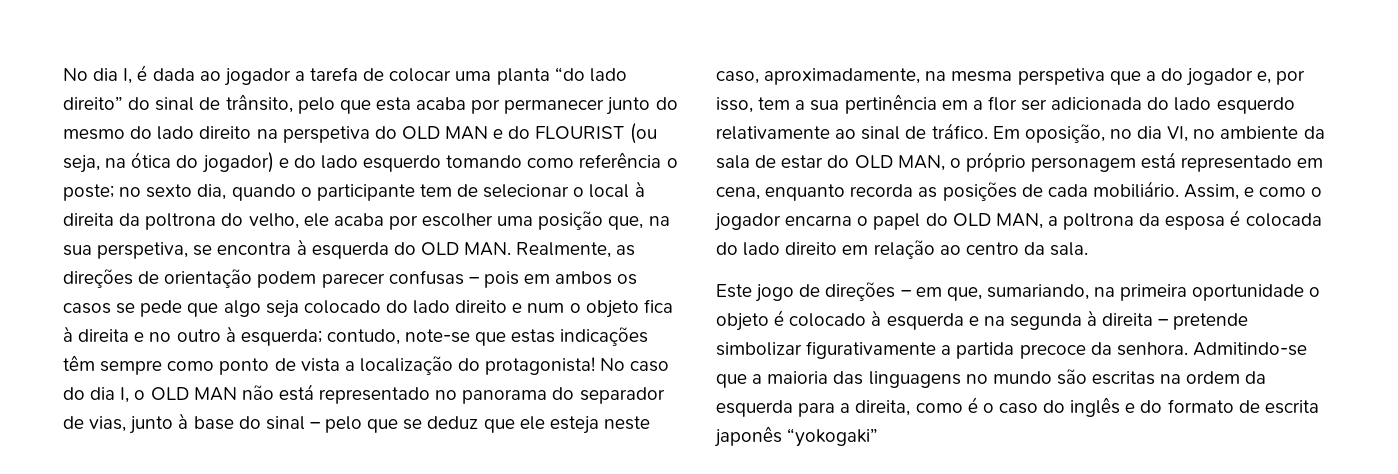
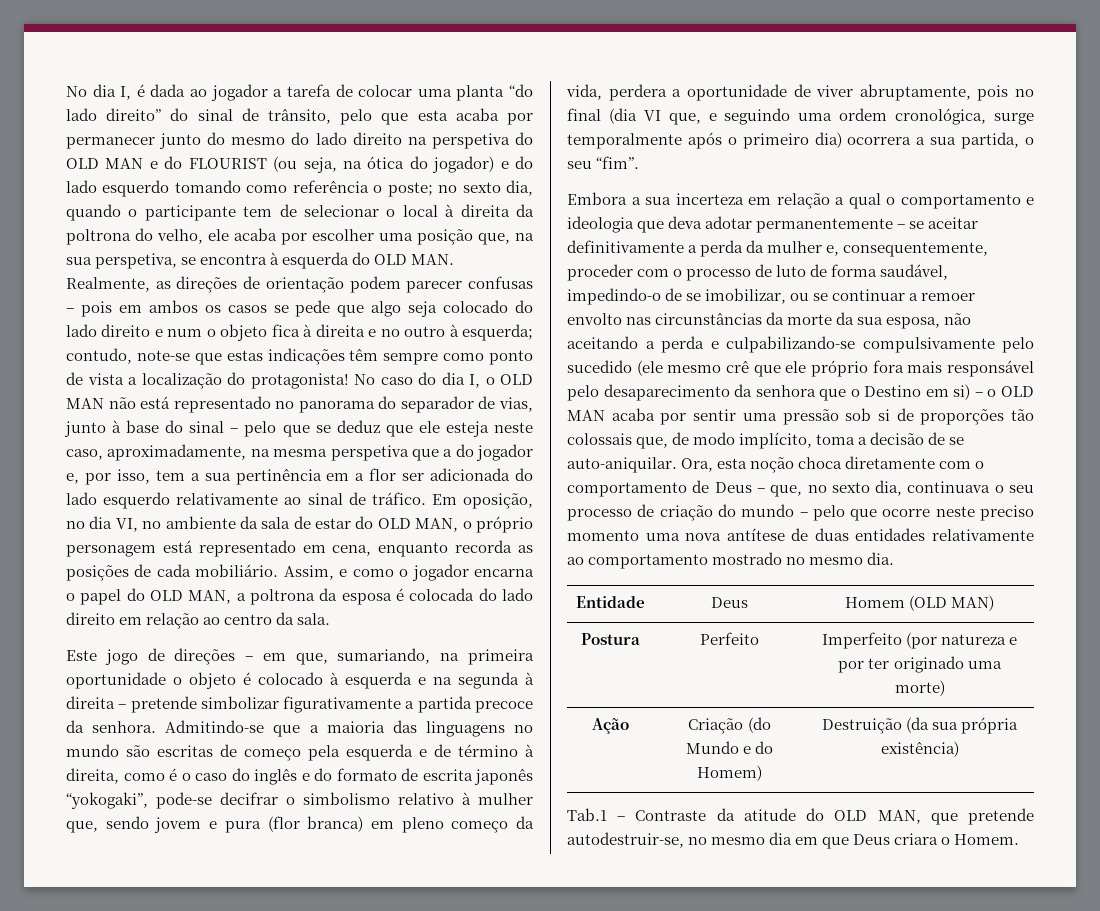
- Admitindo-se que a maioria das linguagens no mundo são escritas na ordem da esquerda para a direita, como é o caso do inglês e do formato de escrita japonês “yokogaki”
+ Admitindo-se que a maioria das linguagens no mundo são escritas de começo pela esquerda e de término à direita, como é o caso do inglês e do formato de escrita japonês “yokogaki”, pode-se decifrar o simbolismo relativo à mulher que, sendo jovem e pura (flor branca) em pleno começo da vida, perdera a oportunidade de viver abruptamente, pois no final (dia VI que, e seguindo uma ordem cronológica, surge temporalmente após o primeiro dia) ocorrera a sua partida, o seu “fim”.
+ Embora a sua incerteza em relação a qual o comportamento e ideologia que deva adotar permanentemente – se aceitar definitivamente a perda da mulher e, consequentemente, proceder com o processo de luto de forma saudável, impedindo-o de se imobilizar, ou se continuar a remoer envolto nas circunstâncias da morte da sua esposa, não aceitando a perda e culpabilizando-se compulsivamente pelo sucedido (ele mesmo crê que ele próprio fora mais responsável pelo desaparecimento da senhora que o Destino em si) – o OLD MAN acaba por sentir uma pressão sob si de proporções tão colossais que, de modo implícito, toma a decisão de se auto-aniquilar. Ora, esta noção choca diretamente com o comportamento de Deus – que, no sexto dia, continuava o seu processo de criação do mundo – pelo que ocorre neste preciso momento uma nova antítese de duas entidades relativamente ao comportamento mostrado no mesmo dia.
+ Entidade | Deus | Homem (OLD MAN)
+ Postura | Perfeito | Imperfeito (por natureza e por ter originado uma morte)
+ Ação | Criação (do Mundo e do Homem) | Destruição (da sua própria existência)
+ Tab.1 – Contraste da atitude do OLD MAN, que pretende autodestruir-se, no mesmo dia em que Deus criara o Homem.

